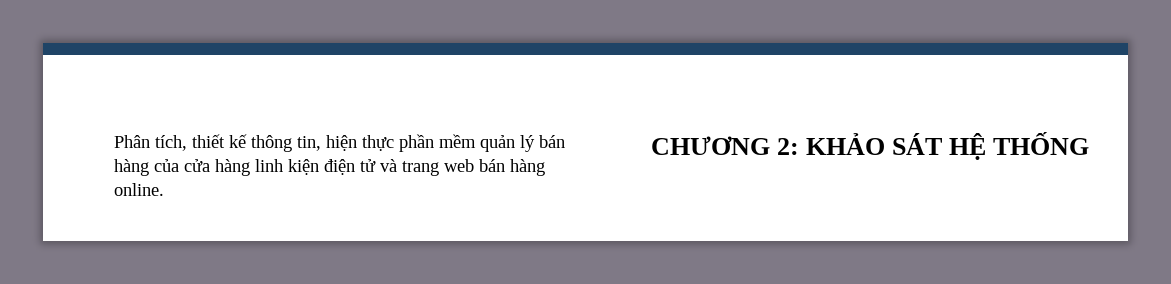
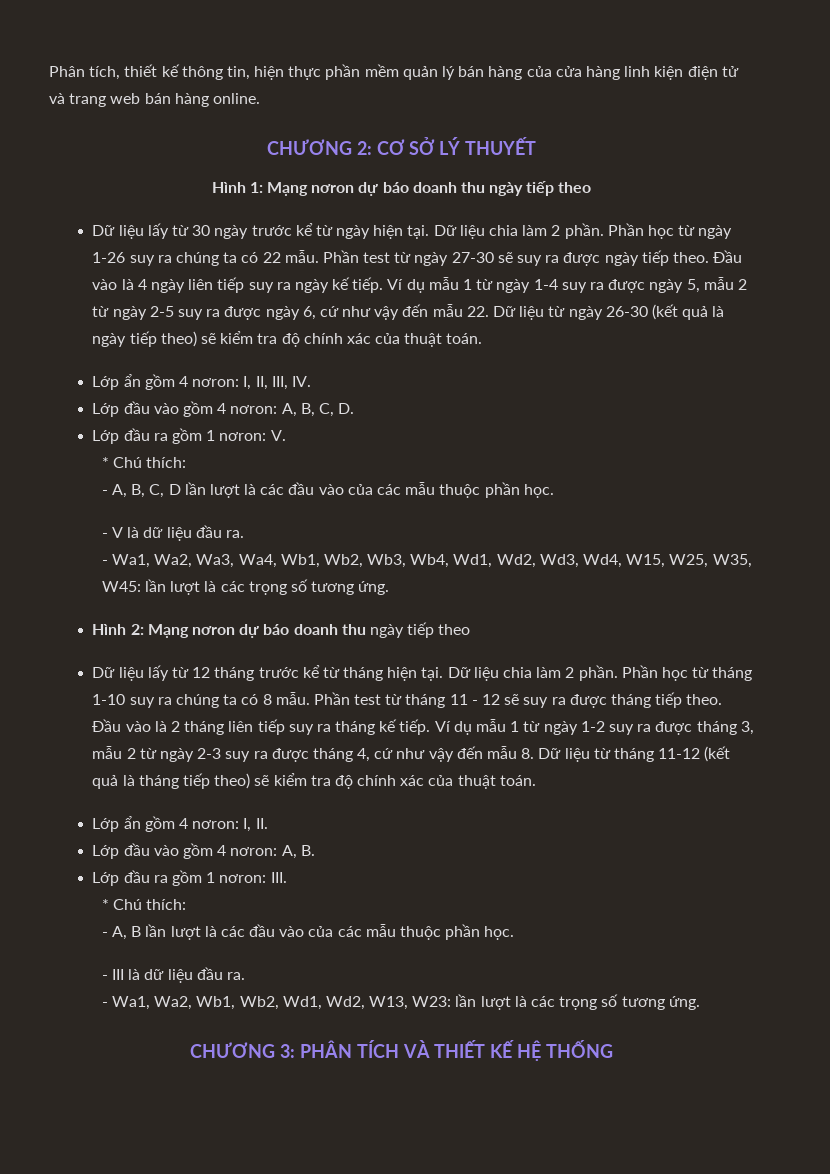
- CHƯƠNG 2: KHẢO SÁT HỆ THỐNG
+ CHƯƠNG 2: CƠ SỞ LÝ THUYẾT
+ Hình 1: Mạng nơron dự báo doanh thu ngày tiếp theo
+ Dữ liệu lấy từ 30 ngày trước kể từ ngày hiện tại. Dữ liệu chia làm 2 phần. Phần học từ ngày 1-26 suy ra chúng ta có 22 mẫu. Phần test từ ngày 27-30 sẽ suy ra được ngày tiếp theo. Đầu vào là 4 ngày liên tiếp suy ra ngày kế tiếp. Ví dụ mẫu 1 từ ngày 1-4 suy ra được ngày 5, mẫu 2 từ ngày 2-5 suy ra được ngày 6, cứ như vậy đến mẫu 22. Dữ liệu từ ngày 26-30 (kết quả là ngày tiếp theo) sẽ kiểm tra độ chính xác của thuật toán.
+ Lớp ẩn gồm 4 nơron: I, II, III, IV.
+ Lớp đầu vào gồm 4 nơron: A, B, C, D.
+ Lớp đầu ra gồm 1 nơron: V.
+ * Chú thích:
+ - A, B, C, D lần lượt là các đầu vào của các mẫu thuộc phần học.
+ - V là dữ liệu đầu ra.
+ - Wa1, Wa2, Wa3, Wa4, Wb1, Wb2, Wb3, Wb4, Wd1, Wd2, Wd3, Wd4, W15, W25, W35, W45: lần lượt là các trọng số tương ứng.
+ Hình 2: Mạng nơron dự báo doanh thu ngày tiếp theo
+ Dữ liệu lấy từ 12 tháng trước kể từ tháng hiện tại. Dữ liệu chia làm 2 phần. Phần học từ tháng 1-10 suy ra chúng ta có 8 mẫu. Phần test từ tháng 11 - 12 sẽ suy ra được tháng tiếp theo. Đầu vào là 2 tháng liên tiếp suy ra tháng kế tiếp. Ví dụ mẫu 1 từ ngày 1-2 suy ra được tháng 3, mẫu 2 từ ngày 2-3 suy ra được tháng 4, cứ như vậy đến mẫu 8. Dữ liệu từ tháng 11-12 (kết quả là tháng tiếp theo) sẽ kiểm tra độ chính xác của thuật toán.
+ Lớp ẩn gồm 4 nơron: I, II.
+ Lớp đầu vào gồm 4 nơron: A, B.
+ Lớp đầu ra gồm 1 nơron: III.
+ * Chú thích:
+ - A, B lần lượt là các đầu vào của các mẫu thuộc phần học.
+ - III là dữ liệu đầu ra.
+ - Wa1, Wa2, Wb1, Wb2, Wd1, Wd2, W13, W23: lần lượt là các trọng số tương ứng.
+ CHƯƠNG 3: PHÂN TÍCH VÀ THIẾT KẾ HỆ THỐNG

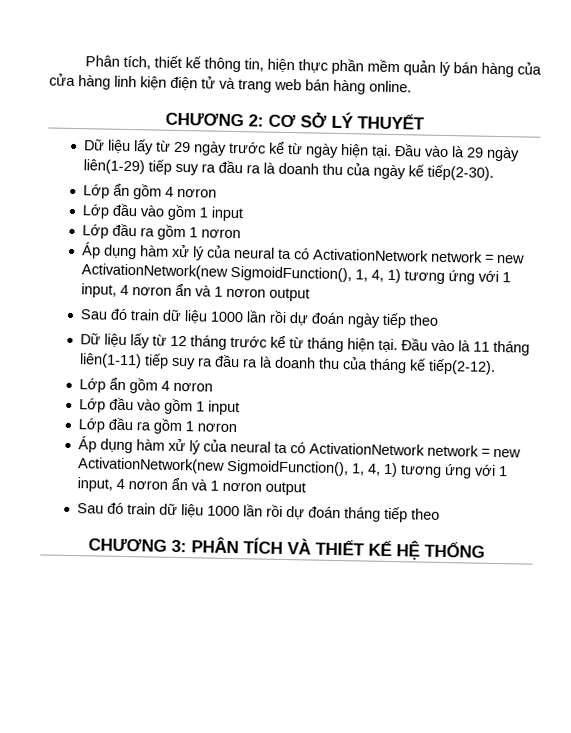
- Hình 1: Mạng nơron dự báo doanh thu ngày tiếp theo
- Dữ liệu lấy từ 30 ngày trước kể từ ngày hiện tại.
+ Dữ liệu lấy từ 29 ngày trước kể từ ngày hiện tại.
- Dữ liệu chia làm 2 phần. Phần học từ ngày 1-26 suy ra chúng ta có 22 mẫu. Phần test từ ngày 27-30 sẽ suy ra được ngày tiếp theo. Đầu vào là 4 ngày liên tiếp suy ra ngày kế tiếp. Ví dụ mẫu 1 từ ngày 1-4 suy ra được ngày 5, mẫu 2 từ ngày 2-5 suy ra được ngày 6, cứ như vậy đến mẫu 22. Dữ liệu từ ngày 26-30 (kết quả là ngày tiếp theo) sẽ kiểm tra độ chính xác của thuật toán.
- Lớp ẩn gồm 4 nơron: I, II, III, IV.
- Lớp đầu vào gồm 4 nơron: A, B, C, D.
- Lớp đầu ra gồm 1 nơron: V.
- * Chú thích:
- - A, B, C, D lần lượt là các đầu vào của các mẫu thuộc phần học.
- - V là dữ liệu đầu ra.
- - Wa1, Wa2, Wa3, Wa4, Wb1, Wb2, Wb3, Wb4, Wd1, Wd2, Wd3, Wd4, W15, W25, W35, W45: lần lượt là các trọng số tương ứng.
- Hình 2: Mạng nơron dự báo doanh thu ngày tiếp theo
+ Đầu vào là 29 ngày liên(1-29) tiếp suy ra đầu ra là doanh thu của ngày kế tiếp(2-30).
+ Lớp ẩn gồm 4 nơron
+ Lớp đầu vào gồm 1 input
+ Lớp đầu ra gồm 1 nơron
+ Áp dụng hàm xử lý của neural ta có ActivationNetwork network = new ActivationNetwork(new SigmoidFunction(), 1, 4, 1) tương ứng với 1 input, 4 nơron ẩn và 1 nơron output
+ Sau đó train dữ liệu 1000 lần rồi dự đoán ngày tiếp theo
- Dữ liệu chia làm 2 phần. Phần học từ tháng 1-10 suy ra chúng ta có 8 mẫu. Phần test từ tháng 11 - 12 sẽ suy ra được tháng tiếp theo. Đầu vào là 2 tháng liên tiếp suy ra tháng kế tiếp. Ví dụ mẫu 1 từ ngày 1-2 suy ra được tháng 3, mẫu 2 từ ngày 2-3 suy ra được tháng 4, cứ như vậy đến mẫu 8. Dữ liệu từ tháng 11-12 (kết quả là tháng tiếp theo) sẽ kiểm tra độ chính xác của thuật toán.
- Lớp ẩn gồm 4 nơron: I, II.
- Lớp đầu vào gồm 4 nơron: A, B.
- Lớp đầu ra gồm 1 nơron: III.
- * Chú thích:
- - A, B lần lượt là các đầu vào của các mẫu thuộc phần học.
- - III là dữ liệu đầu ra.
- - Wa1, Wa2, Wb1, Wb2, Wd1, Wd2, W13, W23: lần lượt là các trọng số tương ứng.
+ Đầu vào là 11 tháng liên(1-11) tiếp suy ra đầu ra là doanh thu của tháng kế tiếp(2-12).
+ Lớp ẩn gồm 4 nơron
+ Lớp đầu vào gồm 1 input
+ Lớp đầu ra gồm 1 nơron
+ Áp dụng hàm xử lý của neural ta có ActivationNetwork network = new ActivationNetwork(new SigmoidFunction(), 1, 4, 1) tương ứng với 1 input, 4 nơron ẩn và 1 nơron output
+ Sau đó train dữ liệu 1000 lần rồi dự đoán tháng tiếp theo

